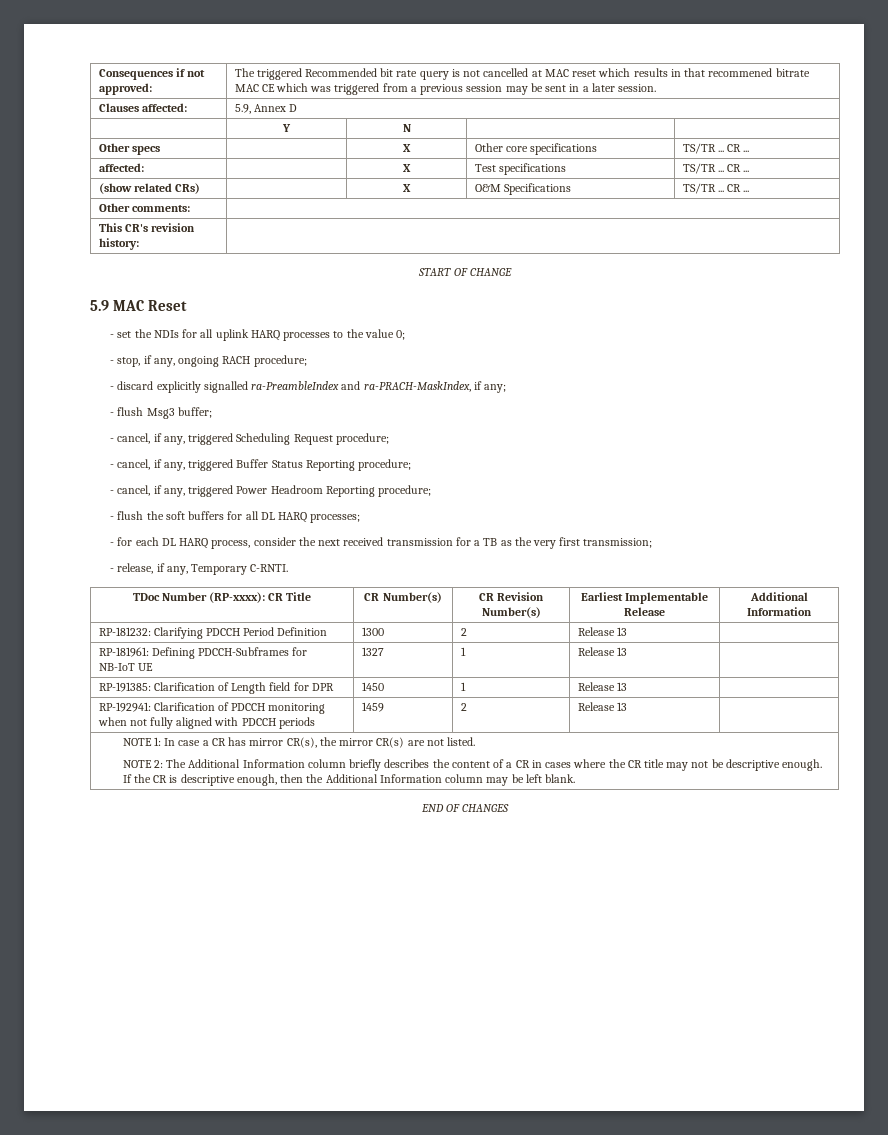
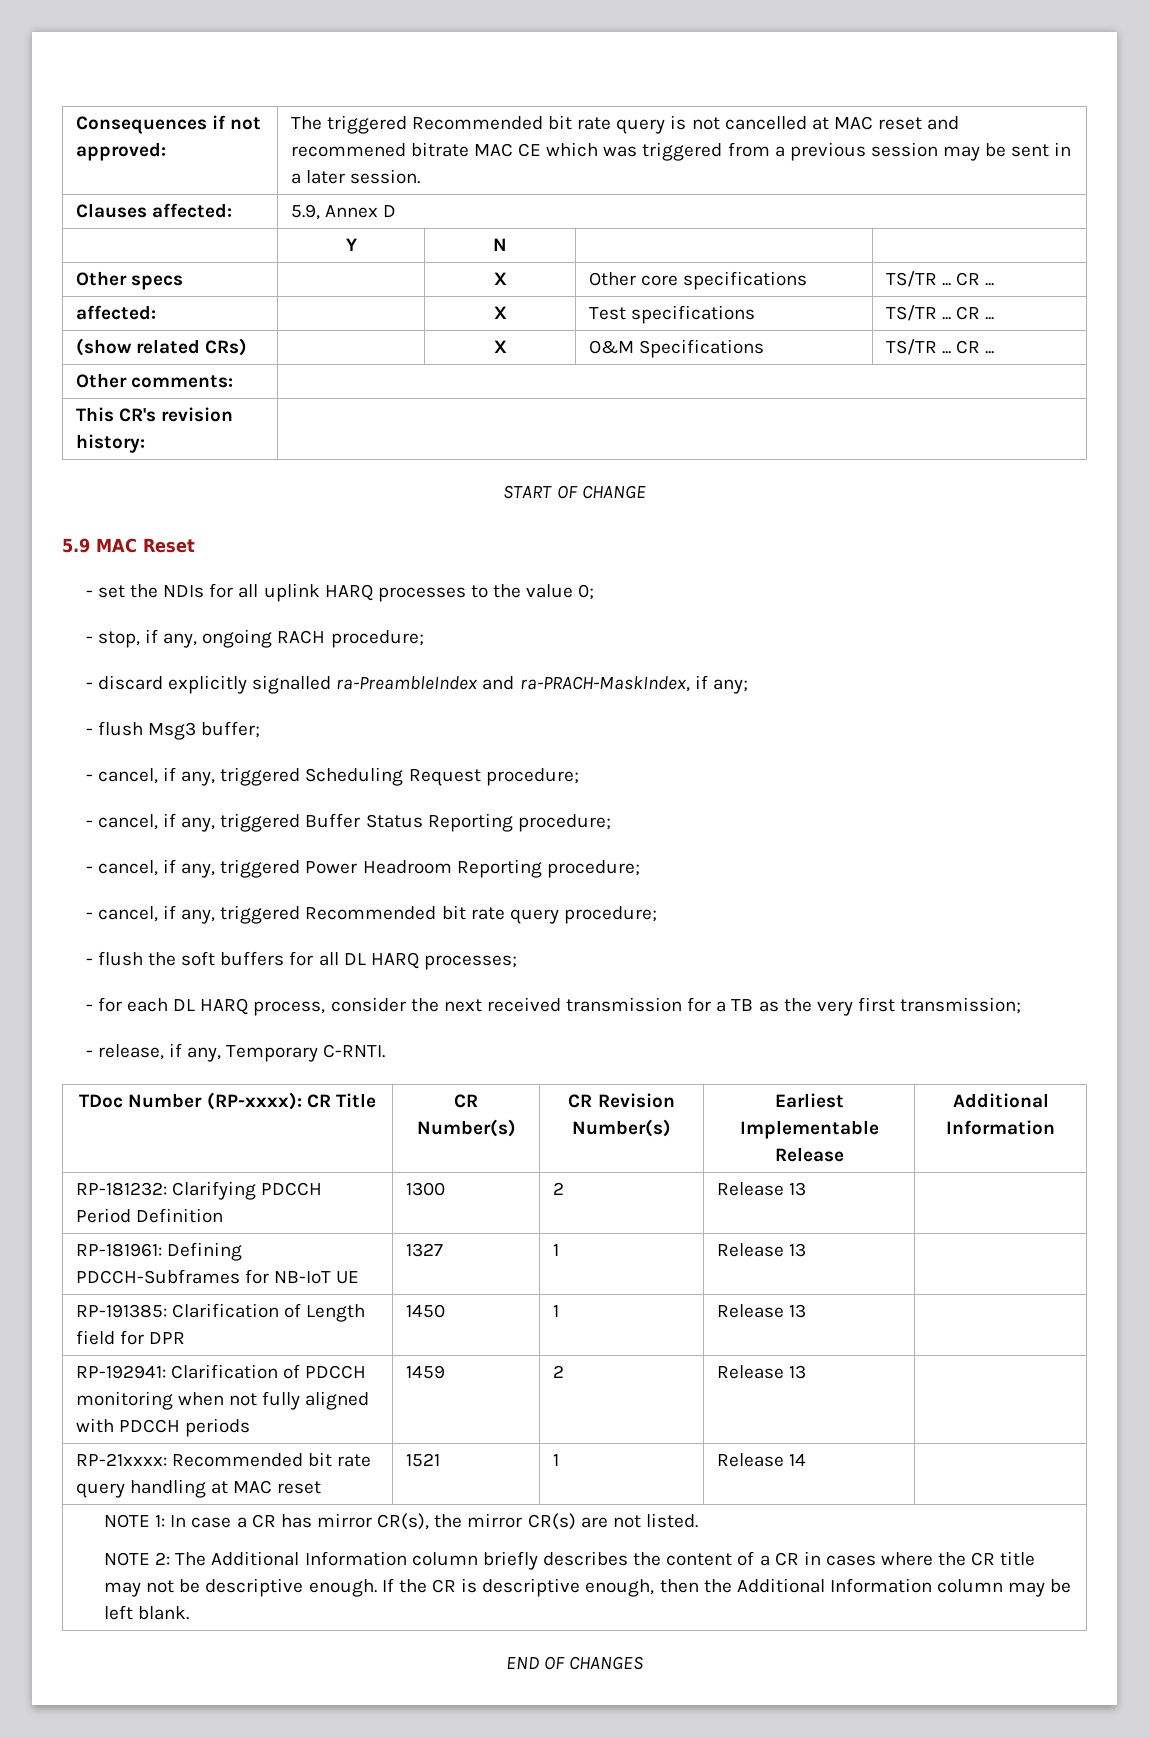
- Consequences if not approved: | The triggered Recommended bit rate query is not cancelled at MAC reset which results in that recommened bitrate MAC CE which was triggered from a previous session may be sent in a later session.
+ Consequences if not approved: | The triggered Recommended bit rate query is not cancelled at MAC reset and recommened bitrate MAC CE which was triggered from a previous session may be sent in a later session.
+ - cancel, if any, triggered Recommended bit rate query procedure;
+ RP-21xxxx: Recommended bit rate query handling at MAC reset | 1521 | 1 | Release 14 |

